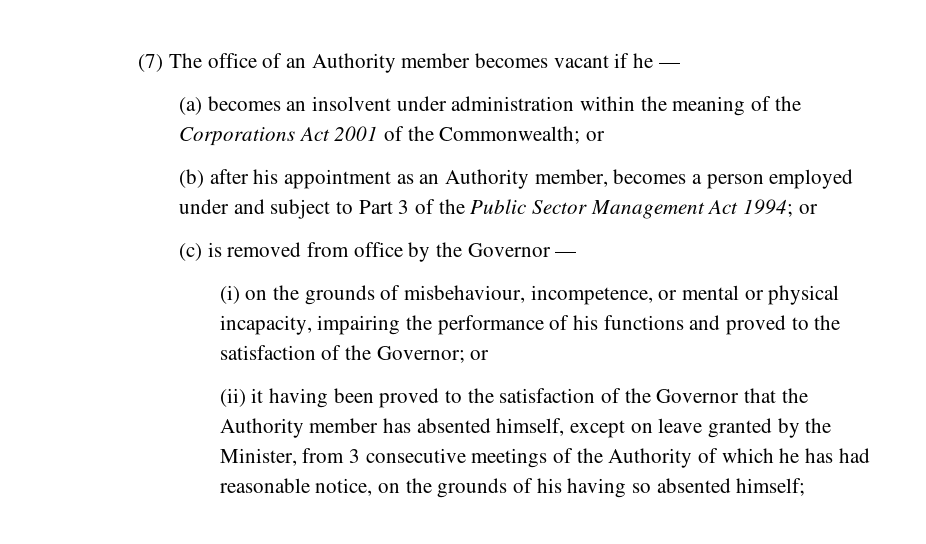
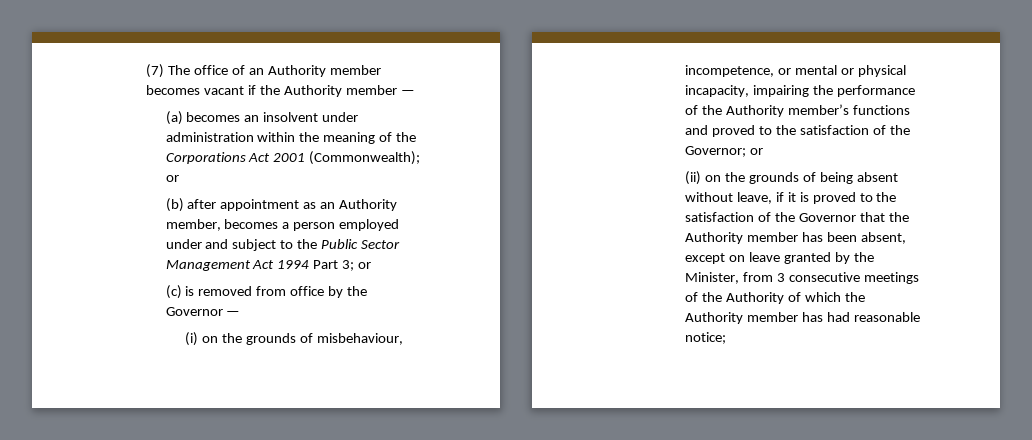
- (7) The office of an Authority member becomes vacant if he —
+ (7) The office of an Authority member becomes vacant if the Authority member —
- (a) becomes an insolvent under administration within the meaning of the Corporations Act 2001 of the Commonwealth; or
+ (a) becomes an insolvent under administration within the meaning of the Corporations Act 2001 (Commonwealth); or
- (b) after his appointment as an Authority member, becomes a person employed under and subject to Part 3 of the Public Sector Management Act 1994; or
+ (b) after appointment as an Authority member, becomes a person employed under and subject to the Public Sector Management Act 1994 Part 3; or
- (i) on the grounds of misbehaviour, incompetence, or mental or physical incapacity, impairing the performance of his functions and proved to the satisfaction of the Governor; or
+ (i) on the grounds of misbehaviour, incompetence, or mental or physical incapacity, impairing the performance of the Authority member’s functions and proved to the satisfaction of the Governor; or
- (ii) it having been proved to the satisfaction of the Governor that the Authority member has absented himself, except on leave granted by the Minister, from 3 consecutive meetings of the Authority of which he has had reasonable notice, on the grounds of his having so absented himself;
+ (ii) on the grounds of being absent without leave, if it is proved to the satisfaction of the Governor that the Authority member has been absent, except on leave granted by the Minister, from 3 consecutive meetings of the Authority of which the Authority member has had reasonable notice;

